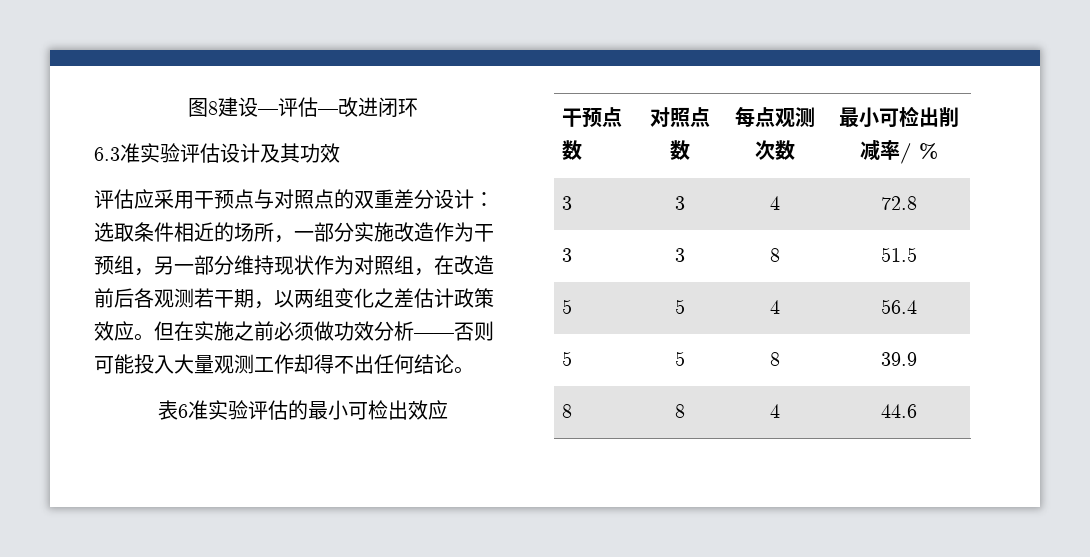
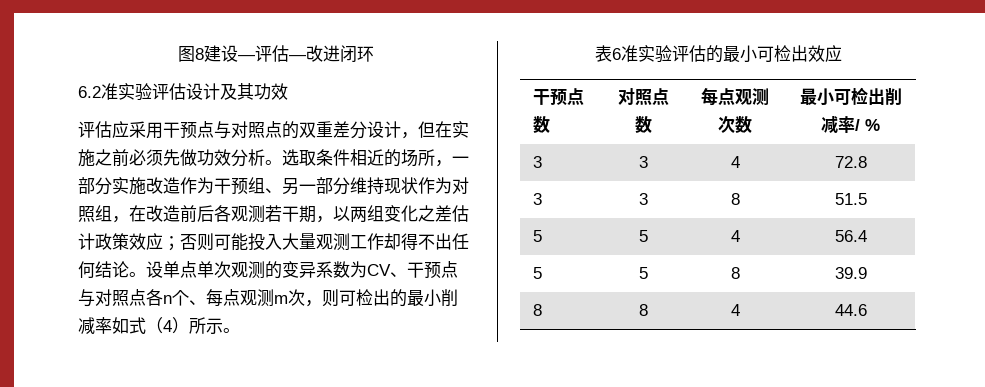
- 6.3准实验评估设计及其功效
+ 6.2准实验评估设计及其功效
- 评估应采用干预点与对照点的双重差分设计：选取条件相近的场所，一部分实施改造作为干预组，另一部分维持现状作为对照组，在改造前后各观测若干期，以两组变化之差估计政策效应。但在实施之前必须做功效分析——否则可能投入大量观测工作却得不出任何结论。
+ 评估应采用干预点与对照点的双重差分设计，但在实施之前必须先做功效分析。选取条件相近的场所，一部分实施改造作为干预组、另一部分维持现状作为对照组，在改造前后各观测若干期，以两组变化之差估计政策效应；否则可能投入大量观测工作却得不出任何结论。设单点单次观测的变异系数为CV、干预点与对照点各n个、每点观测m次，则可检出的最小削减率如式（4）所示。

